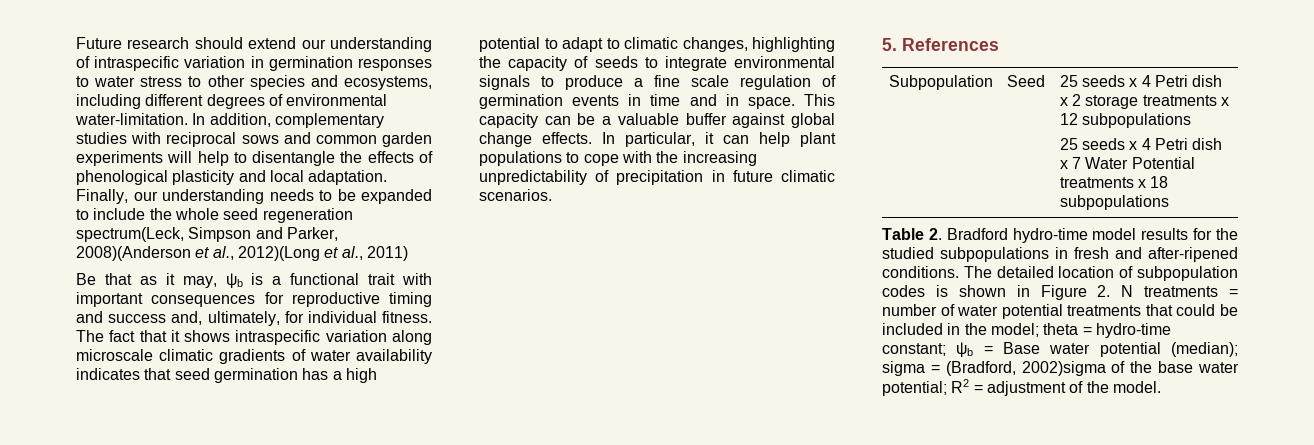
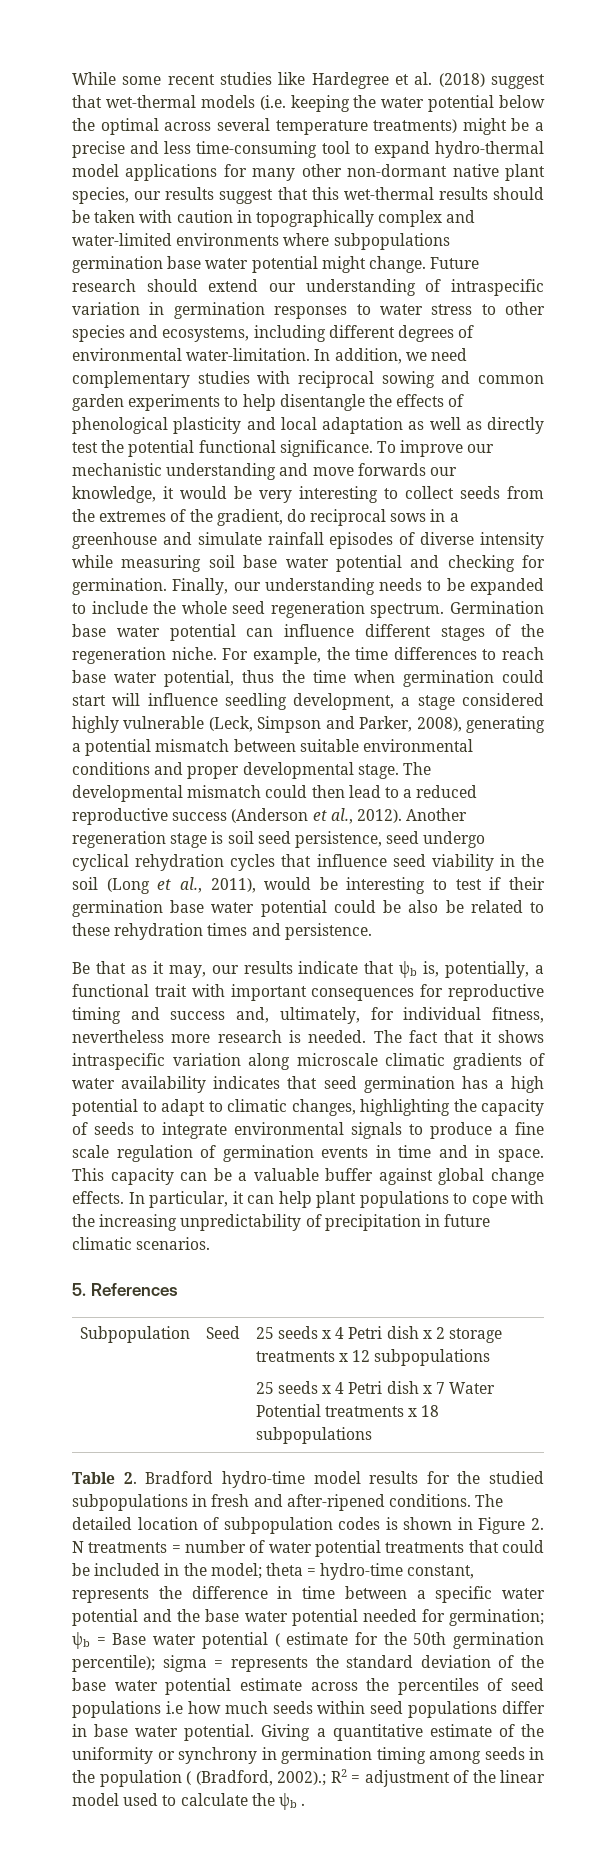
+ While some recent studies like Hardegree et al. (2018) suggest that wet-thermal models (i.e. keeping the water potential below the optimal across several temperature treatments) might be a precise and less time-consuming tool to expand hydro-thermal model applications for many other non-dormant native plant species, our results suggest that this wet-thermal results should be taken with caution in topographically complex and water-limited environments where subpopulations germination base water potential might change.
- In addition, complementary studies with reciprocal sows and common garden experiments will help to disentangle the effects of phenological plasticity and local adaptation.
+ In addition, we need complementary studies with reciprocal sowing and common garden experiments to help disentangle the effects of phenological plasticity and local adaptation as well as directly test the potential functional significance. To improve our mechanistic understanding and move forwards our knowledge, it would be very interesting to collect seeds from the extremes of the gradient, do reciprocal sows in a greenhouse and simulate rainfall episodes of diverse intensity while measuring soil base water potential and checking for germination.
- Finally, our understanding needs to be expanded to include the whole seed regeneration spectrum(Leck, Simpson and Parker, 2008)(Anderson et al., 2012)(Long et al., 2011)
+ Finally, our understanding needs to be expanded to include the whole seed regeneration spectrum. Germination base water potential can influence different stages of the regeneration niche. For example, the time differences to reach base water potential, thus the time when germination could start will influence seedling development, a stage considered highly vulnerable (Leck, Simpson and Parker, 2008), generating a potential mismatch between suitable environmental conditions and proper developmental stage. The developmental mismatch could then lead to a reduced reproductive success (Anderson et al., 2012). Another regeneration stage is soil seed persistence, seed undergo cyclical rehydration cycles that influence seed viability in the soil (Long et al., 2011), would be interesting to test if their germination base water potential could be also be related to these rehydration times and persistence.
- Be that as it may, ψb is a functional trait with important consequences for reproductive timing and success and, ultimately, for individual fitness.
+ Be that as it may, our results indicate that ψb is, potentially, a functional trait with important consequences for reproductive timing and success and, ultimately, for individual fitness, nevertheless more research is needed.
- The detailed location of subpopulation codes is shown in Figure 2. N treatments = number of water potential treatments that could be included in the model; theta = hydro-time constant; ψb = Base water potential (median); sigma = (Bradford, 2002)sigma of the base water potential; R2 = adjustment of the model.
+ The detailed location of subpopulation codes is shown in Figure 2. N treatments = number of water potential treatments that could be included in the model; theta = hydro-time constant, represents the difference in time between a specific water potential and the base water potential needed for germination; ψb = Base water potential ( estimate for the 50th germination percentile); sigma = represents the standard deviation of the base water potential estimate across the percentiles of seed populations i.e how much seeds within seed populations differ in base water potential. Giving a quantitative estimate of the uniformity or synchrony in germination timing among seeds in the population ( (Bradford, 2002).; R2 = adjustment of the linear model used to calculate the ψb .

